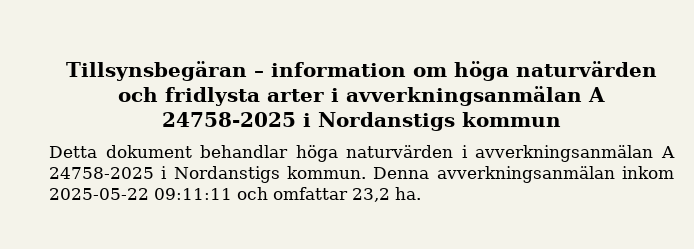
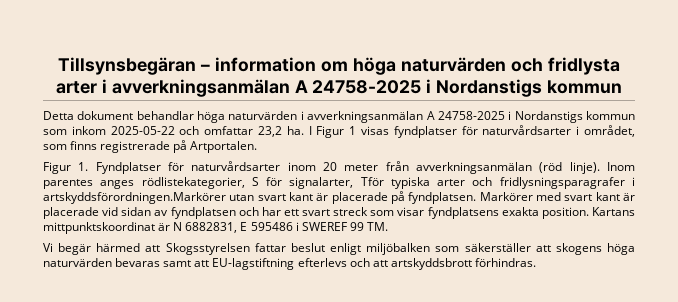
- Detta dokument behandlar höga naturvärden i avverkningsanmälan A 24758-2025 i Nordanstigs kommun. Denna avverkningsanmälan inkom 2025-05-22 09:11:11 och omfattar 23,2 ha.
+ Detta dokument behandlar höga naturvärden i avverkningsanmälan A 24758-2025 i Nordanstigs kommun som inkom 2025-05-22 och omfattar 23,2 ha.
+ I Figur 1 visas fyndplatser för naturvårdsarter i området, som finns registrerade på Artportalen.
+ Figur 1. Fyndplatser för naturvårdsarter inom 20 meter från avverkningsanmälan (röd linje). Inom parentes anges rödlistekategorier, S för signalarter, Tför typiska arter och fridlysningsparagrafer i artskyddsförordningen.Markörer utan svart kant är placerade på fyndplatsen. Markörer med svart kant är placerade vid sidan av fyndplatsen och har ett svart streck som visar fyndplatsens exakta position. Kartans mittpunktskoordinat är N 6882831, E 595486 i SWEREF 99 TM.
+ Vi begär härmed att Skogsstyrelsen fattar beslut enligt miljöbalken som säkerställer att skogens höga naturvärden bevaras samt att EU-lagstiftning efterlevs och att artskyddsbrott förhindras.

